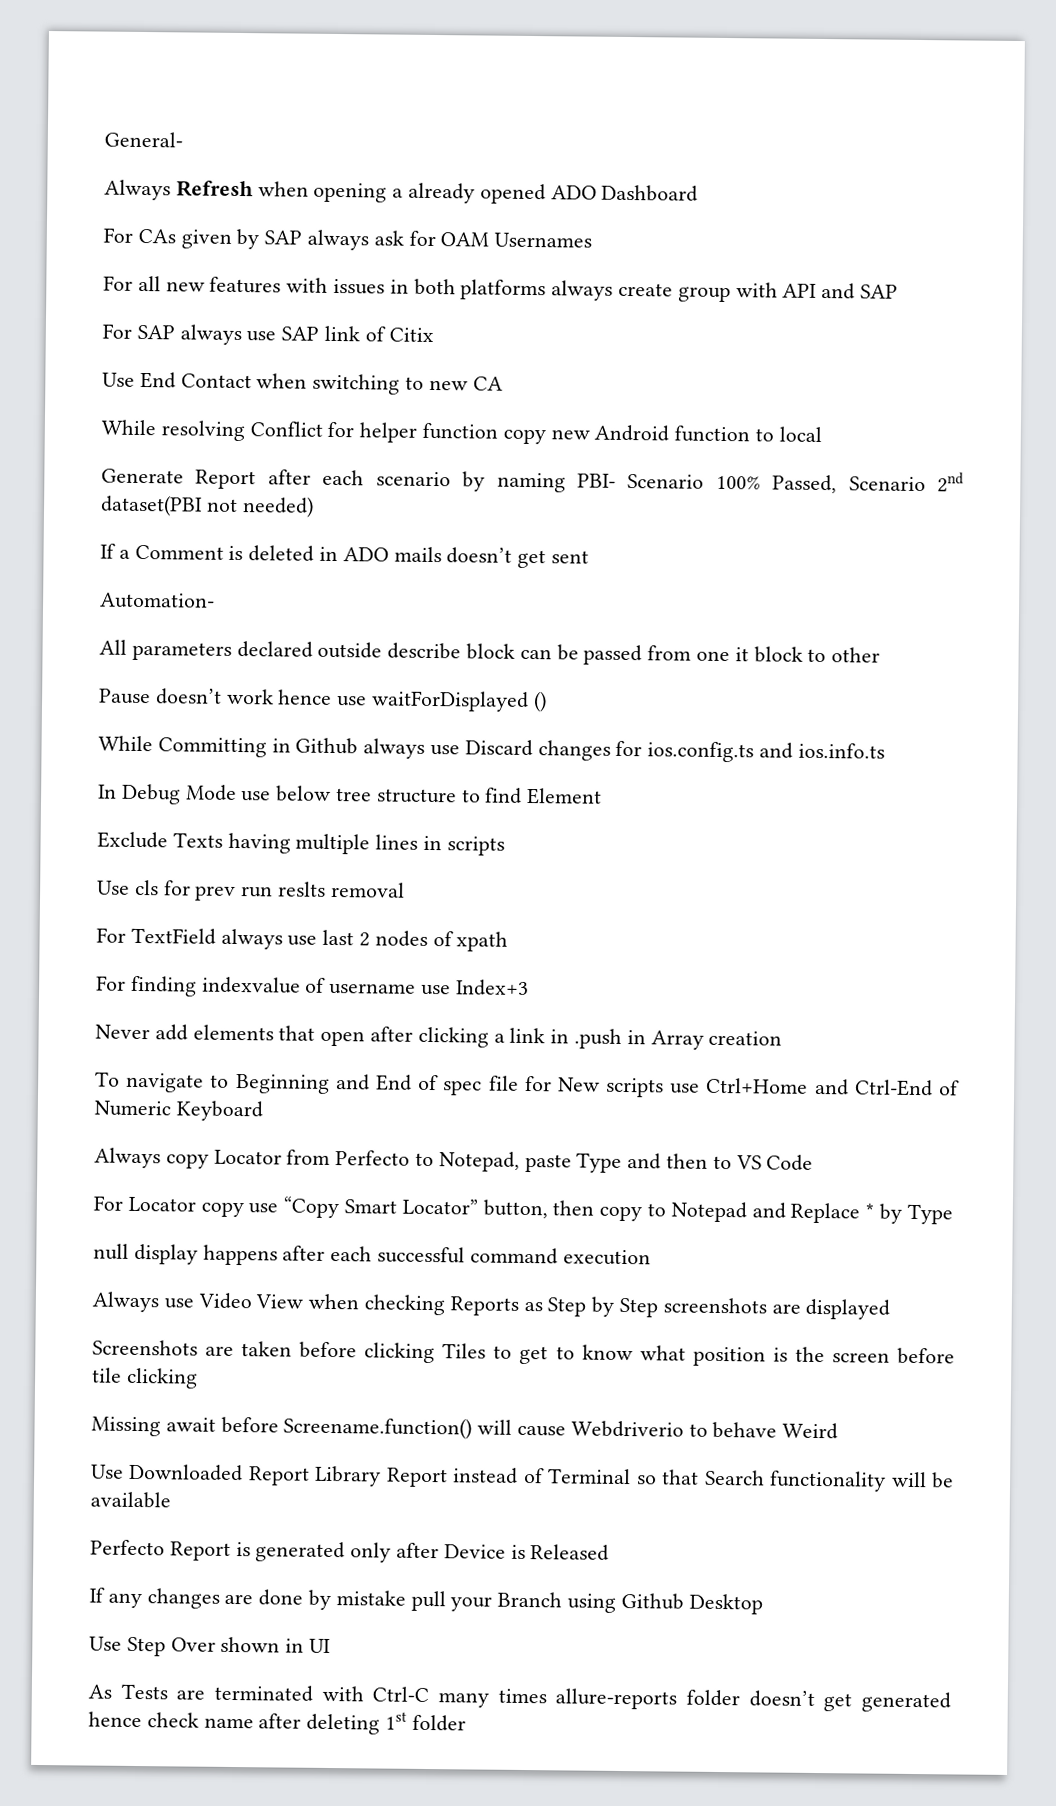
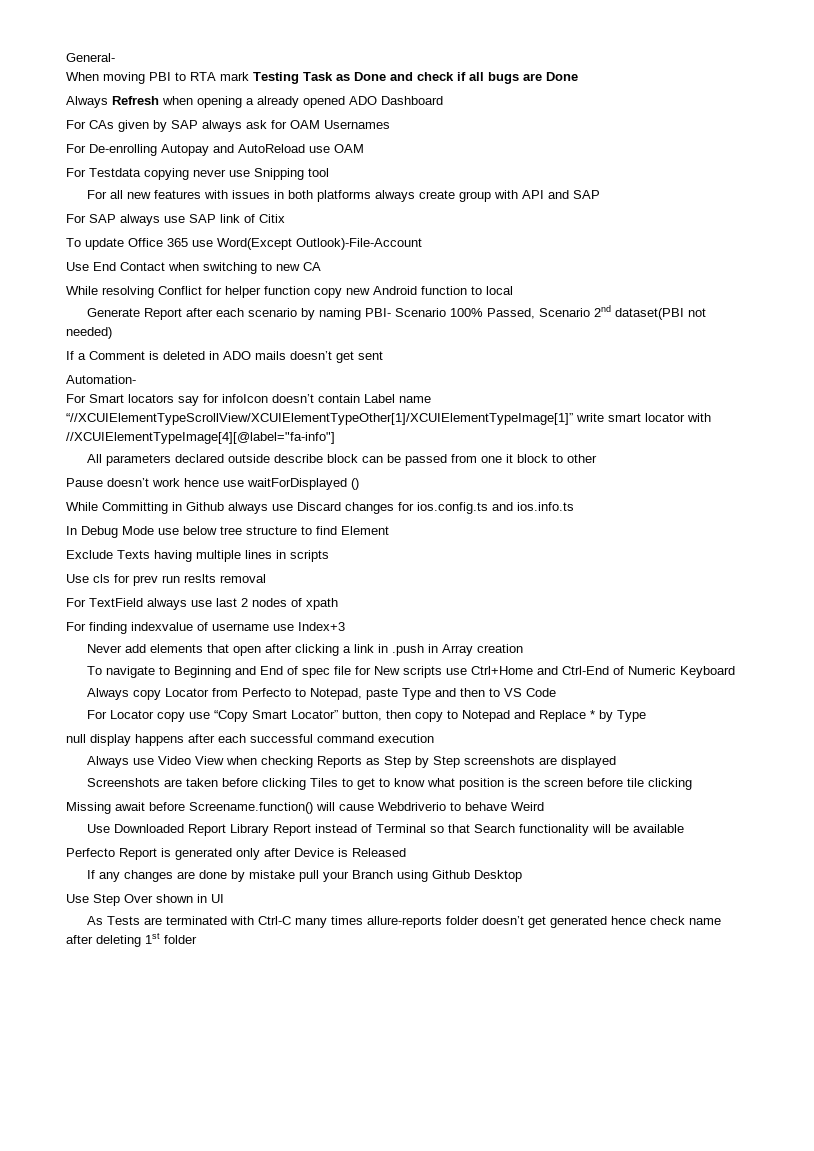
+ When moving PBI to RTA mark Testing Task as Done and check if all bugs are Done
+ For De-enrolling Autopay and AutoReload use OAM
+ For Testdata copying never use Snipping tool
+ To update Office 365 use Word(Except Outlook)-File-Account
+ For Smart locators say for infoIcon doesn’t contain Label name “//XCUIElementTypeScrollView/XCUIElementTypeOther[1]/XCUIElementTypeImage[1]” write smart locator with //XCUIElementTypeImage[4][@label="fa-info"]

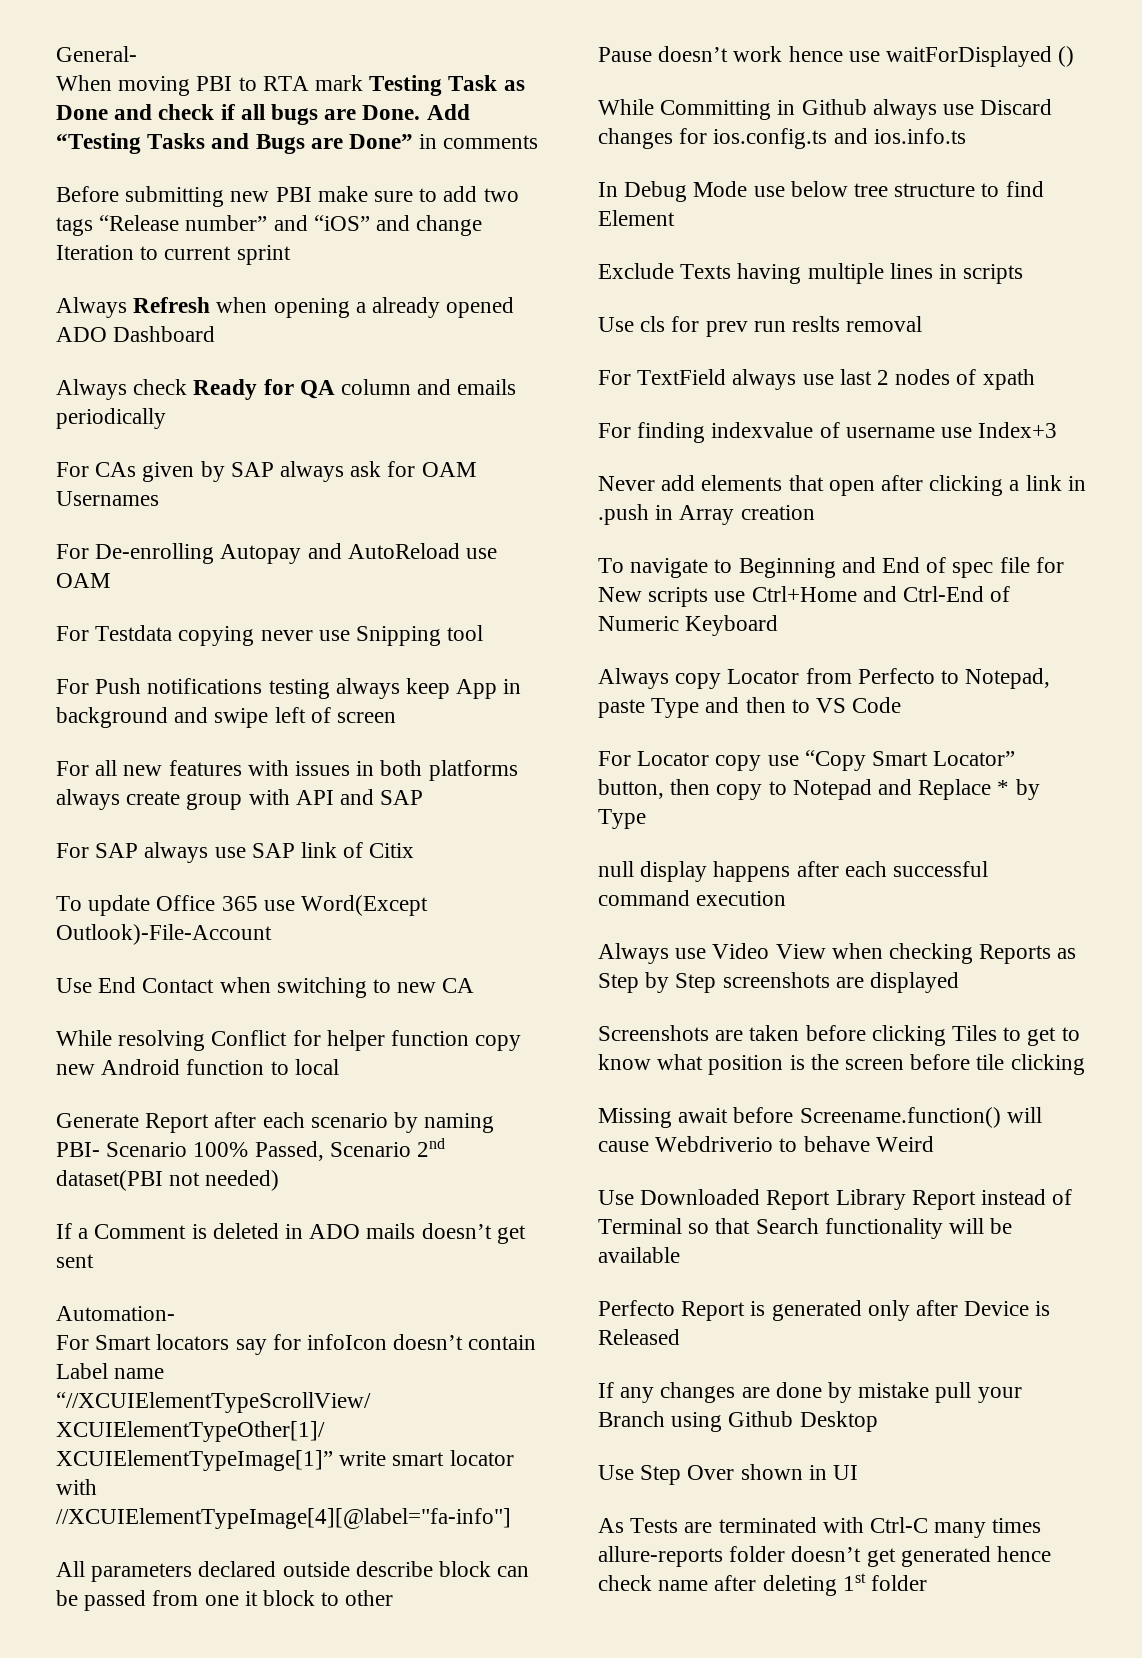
- When moving PBI to RTA mark Testing Task as Done and check if all bugs are Done
+ When moving PBI to RTA mark Testing Task as Done and check if all bugs are Done. Add “Testing Tasks and Bugs are Done” in comments
+ Before submitting new PBI make sure to add two tags “Release number” and “iOS” and change Iteration to current sprint
+ Always check Ready for QA column and emails periodically
+ For Push notifications testing always keep App in background and swipe left of screen

